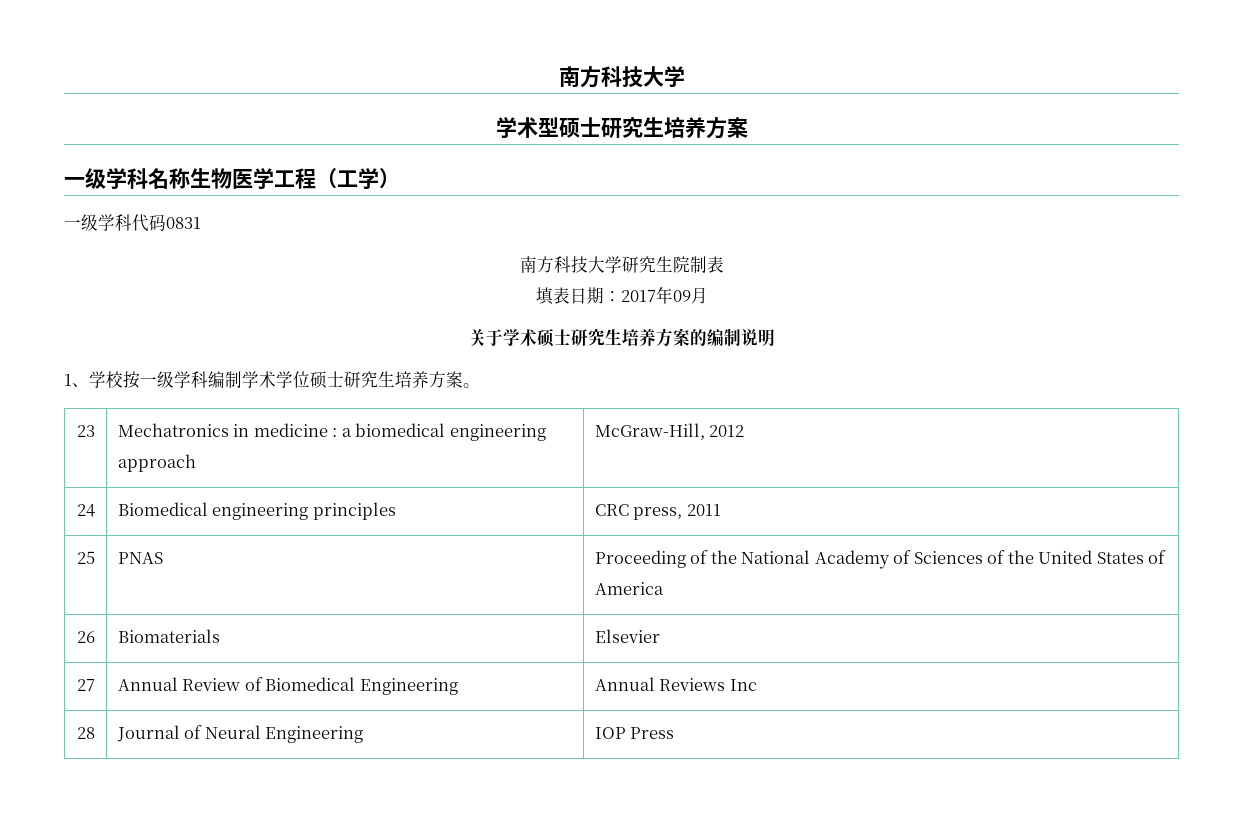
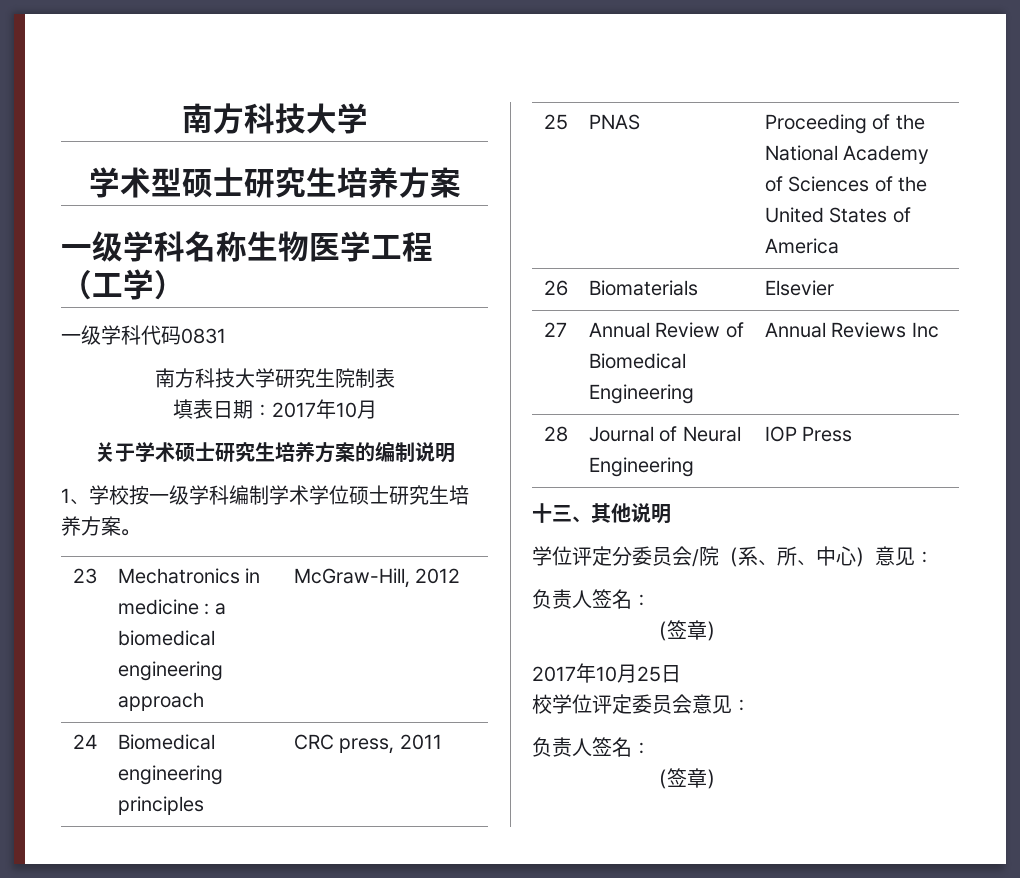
- 填表日期：2017年09月
+ 填表日期：2017年10月
+ 十三、其他说明
+ 学位评定分委员会/院（系、所、中心）意见：
+ 负责人签名：
+ （签章）
+ 2017年10月25日
+ 校学位评定委员会意见：
+ 负责人签名：
+ （签章）

